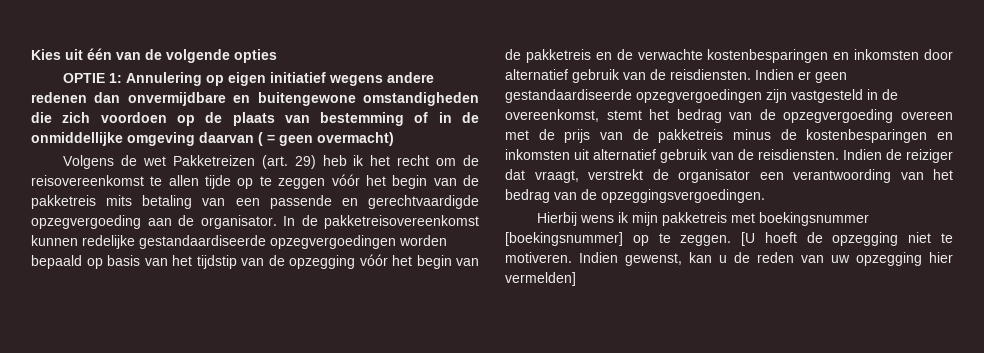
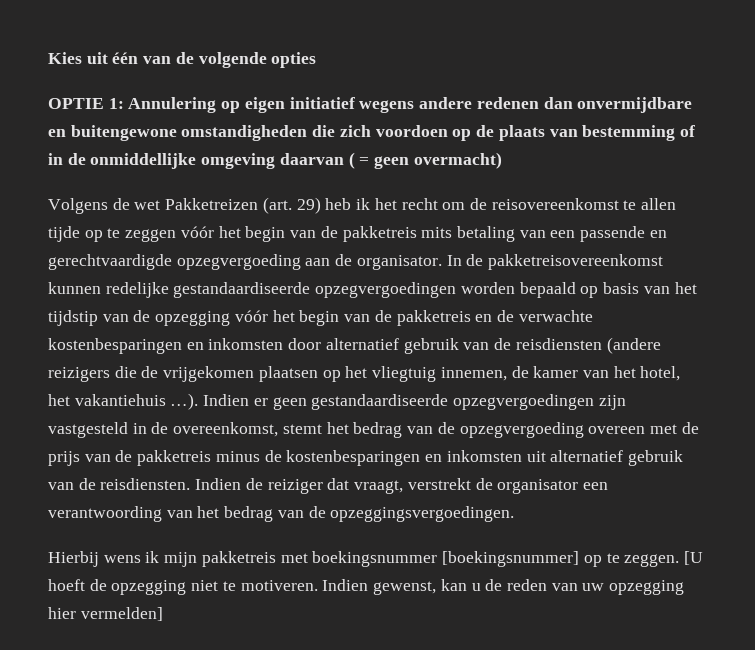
- In de pakketreisovereenkomst kunnen redelijke gestandaardiseerde opzegvergoedingen worden bepaald op basis van het tijdstip van de opzegging vóór het begin van de pakketreis en de verwachte kostenbesparingen en inkomsten door alternatief gebruik van de reisdiensten.
+ In de pakketreisovereenkomst kunnen redelijke gestandaardiseerde opzegvergoedingen worden bepaald op basis van het tijdstip van de opzegging vóór het begin van de pakketreis en de verwachte kostenbesparingen en inkomsten door alternatief gebruik van de reisdiensten (andere reizigers die de vrijgekomen plaatsen op het vliegtuig innemen, de kamer van het hotel, het vakantiehuis …).

